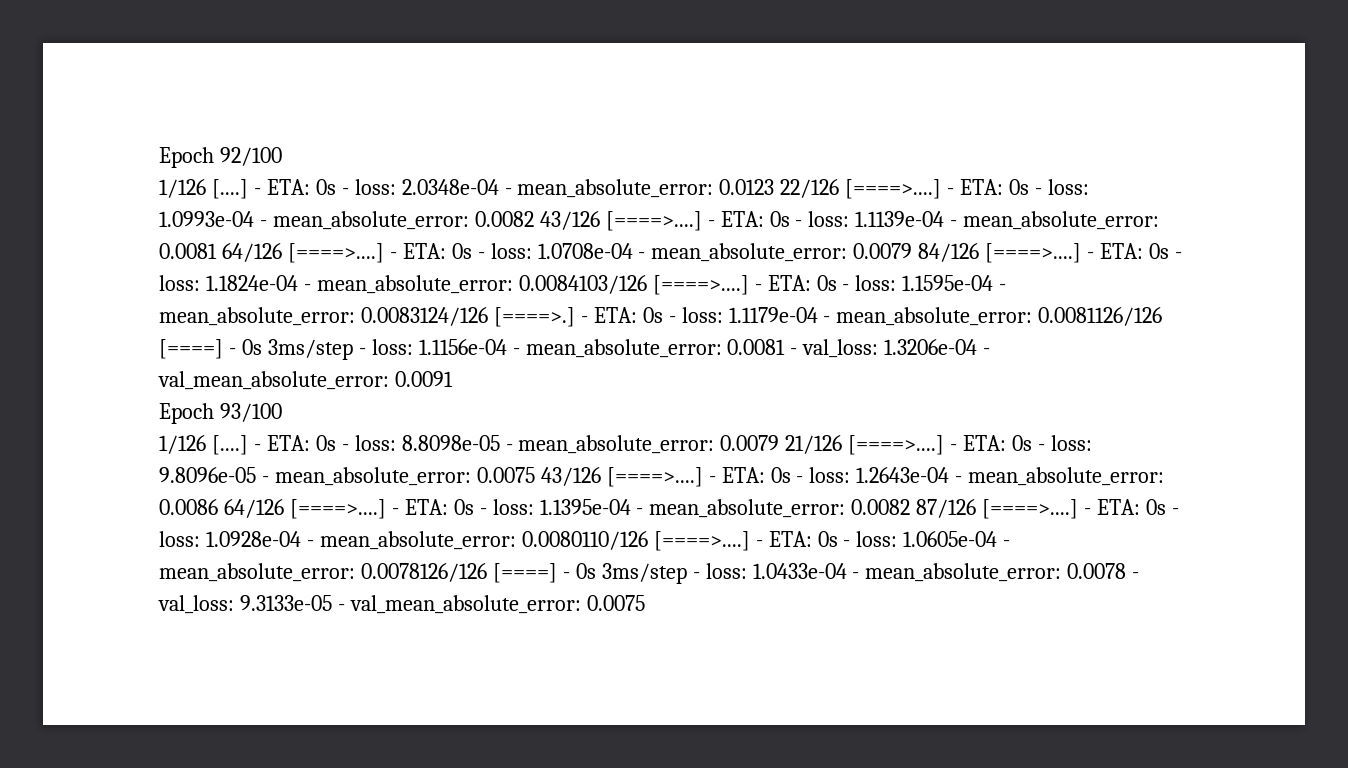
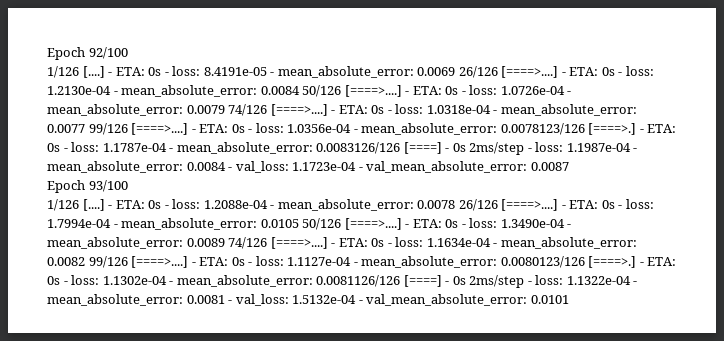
- - ETA: 0s - loss: 2.0348e-04 - mean_absolute_error: 0.0123 22/126 [====>....] - ETA: 0s - loss: 1.0993e-04 - mean_absolute_error: 0.0082 43/126 [====>....] - ETA: 0s - loss: 1.1139e-04 - mean_absolute_error: 0.0081 64/126 [====>....] - ETA: 0s - loss: 1.0708e-04 - mean_absolute_error: 0.0079 84/126 [====>....] - ETA: 0s - loss: 1.1824e-04 - mean_absolute_error: 0.0084103/126 [====>....] - ETA: 0s - loss: 1.1595e-04 - mean_absolute_error: 0.0083124/126 [====>.] - ETA: 0s - loss: 1.1179e-04 - mean_absolute_error: 0.0081126/126 [====] - 0s 3ms/step - loss: 1.1156e-04 - mean_absolute_error: 0.0081 - val_loss: 1.3206e-04 - val_mean_absolute_error: 0.0091
+ - ETA: 0s - loss: 8.4191e-05 - mean_absolute_error: 0.0069 26/126 [====>....] - ETA: 0s - loss: 1.2130e-04 - mean_absolute_error: 0.0084 50/126 [====>....] - ETA: 0s - loss: 1.0726e-04 - mean_absolute_error: 0.0079 74/126 [====>....] - ETA: 0s - loss: 1.0318e-04 - mean_absolute_error: 0.0077 99/126 [====>....] - ETA: 0s - loss: 1.0356e-04 - mean_absolute_error: 0.0078123/126 [====>.] - ETA: 0s - loss: 1.1787e-04 - mean_absolute_error: 0.0083126/126 [====] - 0s 2ms/step - loss: 1.1987e-04 - mean_absolute_error: 0.0084 - val_loss: 1.1723e-04 - val_mean_absolute_error: 0.0087
- - ETA: 0s - loss: 8.8098e-05 - mean_absolute_error: 0.0079 21/126 [====>....] - ETA: 0s - loss: 9.8096e-05 - mean_absolute_error: 0.0075 43/126 [====>....] - ETA: 0s - loss: 1.2643e-04 - mean_absolute_error: 0.0086 64/126 [====>....] - ETA: 0s - loss: 1.1395e-04 - mean_absolute_error: 0.0082 87/126 [====>....] - ETA: 0s - loss: 1.0928e-04 - mean_absolute_error: 0.0080110/126 [====>....] - ETA: 0s - loss: 1.0605e-04 - mean_absolute_error: 0.0078126/126 [====] - 0s 3ms/step - loss: 1.0433e-04 - mean_absolute_error: 0.0078 - val_loss: 9.3133e-05 - val_mean_absolute_error: 0.0075
+ - ETA: 0s - loss: 1.2088e-04 - mean_absolute_error: 0.0078 26/126 [====>....] - ETA: 0s - loss: 1.7994e-04 - mean_absolute_error: 0.0105 50/126 [====>....] - ETA: 0s - loss: 1.3490e-04 - mean_absolute_error: 0.0089 74/126 [====>....] - ETA: 0s - loss: 1.1634e-04 - mean_absolute_error: 0.0082 99/126 [====>....] - ETA: 0s - loss: 1.1127e-04 - mean_absolute_error: 0.0080123/126 [====>.] - ETA: 0s - loss: 1.1302e-04 - mean_absolute_error: 0.0081126/126 [====] - 0s 2ms/step - loss: 1.1322e-04 - mean_absolute_error: 0.0081 - val_loss: 1.5132e-04 - val_mean_absolute_error: 0.0101

